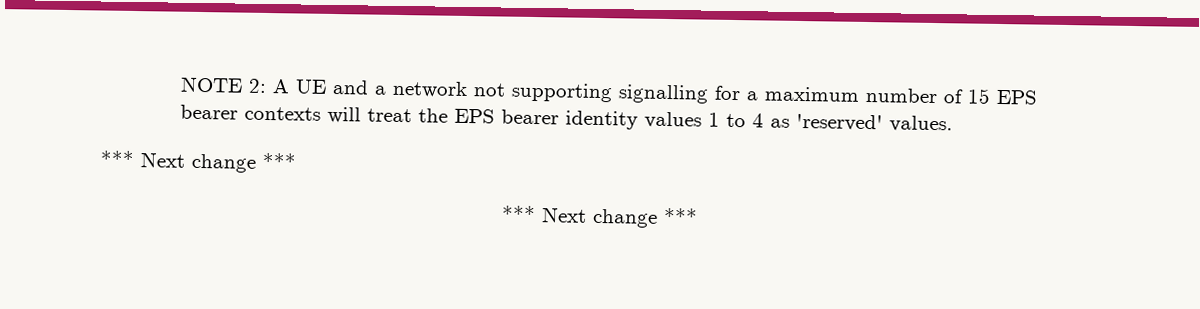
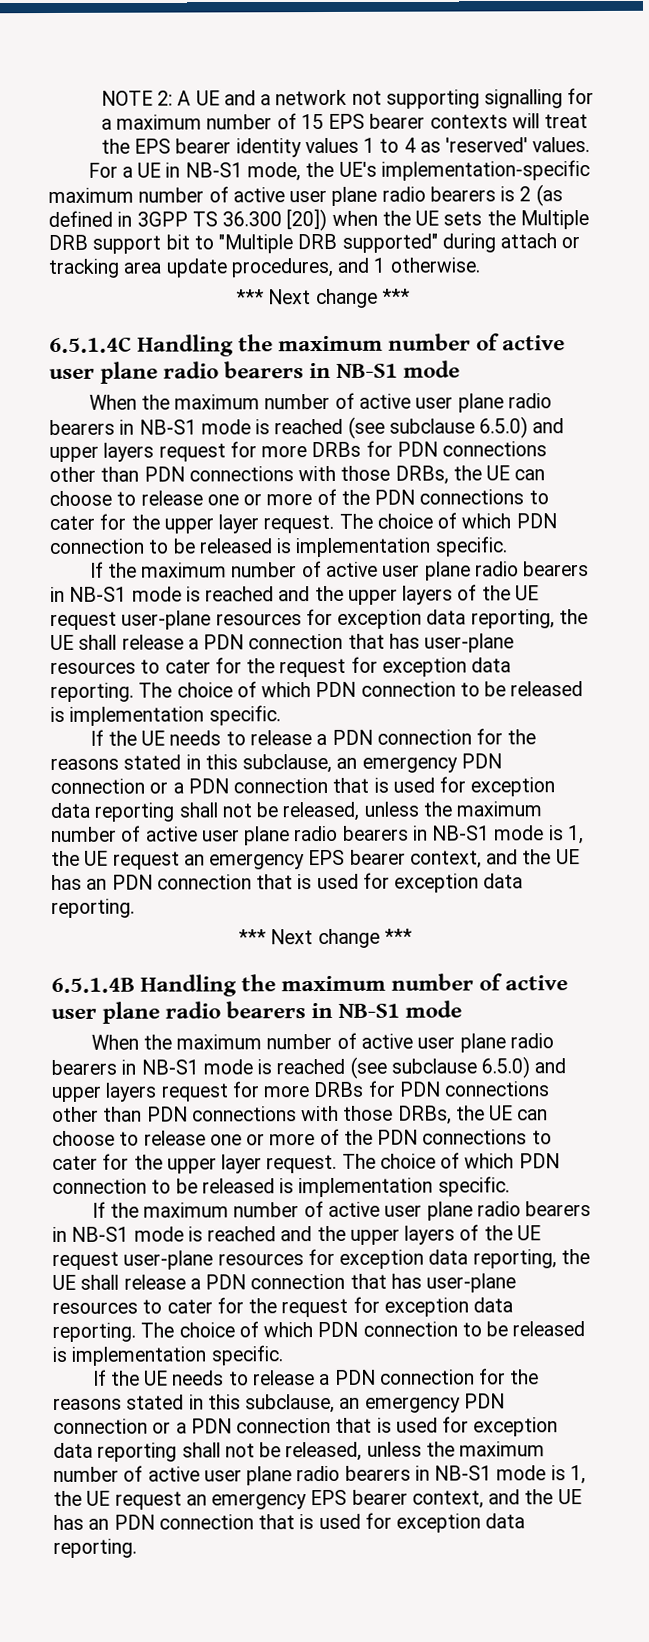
  NOTE 2: A UE and a network not supporting signalling for a maximum number of 15 EPS bearer contexts will treat the EPS bearer identity values 1 to 4 as 'reserved' values.
+ For a UE in NB-S1 mode, the UE's implementation-specific maximum number of active user plane radio bearers is 2 (as defined in 3GPP TS 36.300 [20]) when the UE sets the Multiple DRB support bit to "Multiple DRB supported" during attach or tracking area update procedures, and 1 otherwise.
  *** Next change ***
+ 6.5.1.4C Handling the maximum number of active user plane radio bearers in NB-S1 mode
+ When the maximum number of active user plane radio bearers in NB-S1 mode is reached (see subclause 6.5.0) and upper layers request for more DRBs for PDN connections other than PDN connections with those DRBs, the UE can choose to release one or more of the PDN connections to cater for the upper layer request. The choice of which PDN connection to be released is implementation specific.
+ If the maximum number of active user plane radio bearers in NB-S1 mode is reached and the upper layers of the UE request user-plane resources for exception data reporting, the UE shall release a PDN connection that has user-plane resources to cater for the request for exception data reporting. The choice of which PDN connection to be released is implementation specific.
+ If the UE needs to release a PDN connection for the reasons stated in this subclause, an emergency PDN connection or a PDN connection that is used for exception data reporting shall not be released, unless the maximum number of active user plane radio bearers in NB-S1 mode is 1, the UE request an emergency EPS bearer context, and the UE has an PDN connection that is used for exception data reporting.
  *** Next change ***
+ 6.5.1.4B Handling the maximum number of active user plane radio bearers in NB-S1 mode
+ When the maximum number of active user plane radio bearers in NB-S1 mode is reached (see subclause 6.5.0) and upper layers request for more DRBs for PDN connections other than PDN connections with those DRBs, the UE can choose to release one or more of the PDN connections to cater for the upper layer request. The choice of which PDN connection to be released is implementation specific.
+ If the maximum number of active user plane radio bearers in NB-S1 mode is reached and the upper layers of the UE request user-plane resources for exception data reporting, the UE shall release a PDN connection that has user-plane resources to cater for the request for exception data reporting. The choice of which PDN connection to be released is implementation specific.
+ If the UE needs to release a PDN connection for the reasons stated in this subclause, an emergency PDN connection or a PDN connection that is used for exception data reporting shall not be released, unless the maximum number of active user plane radio bearers in NB-S1 mode is 1, the UE request an emergency EPS bearer context, and the UE has an PDN connection that is used for exception data reporting.

